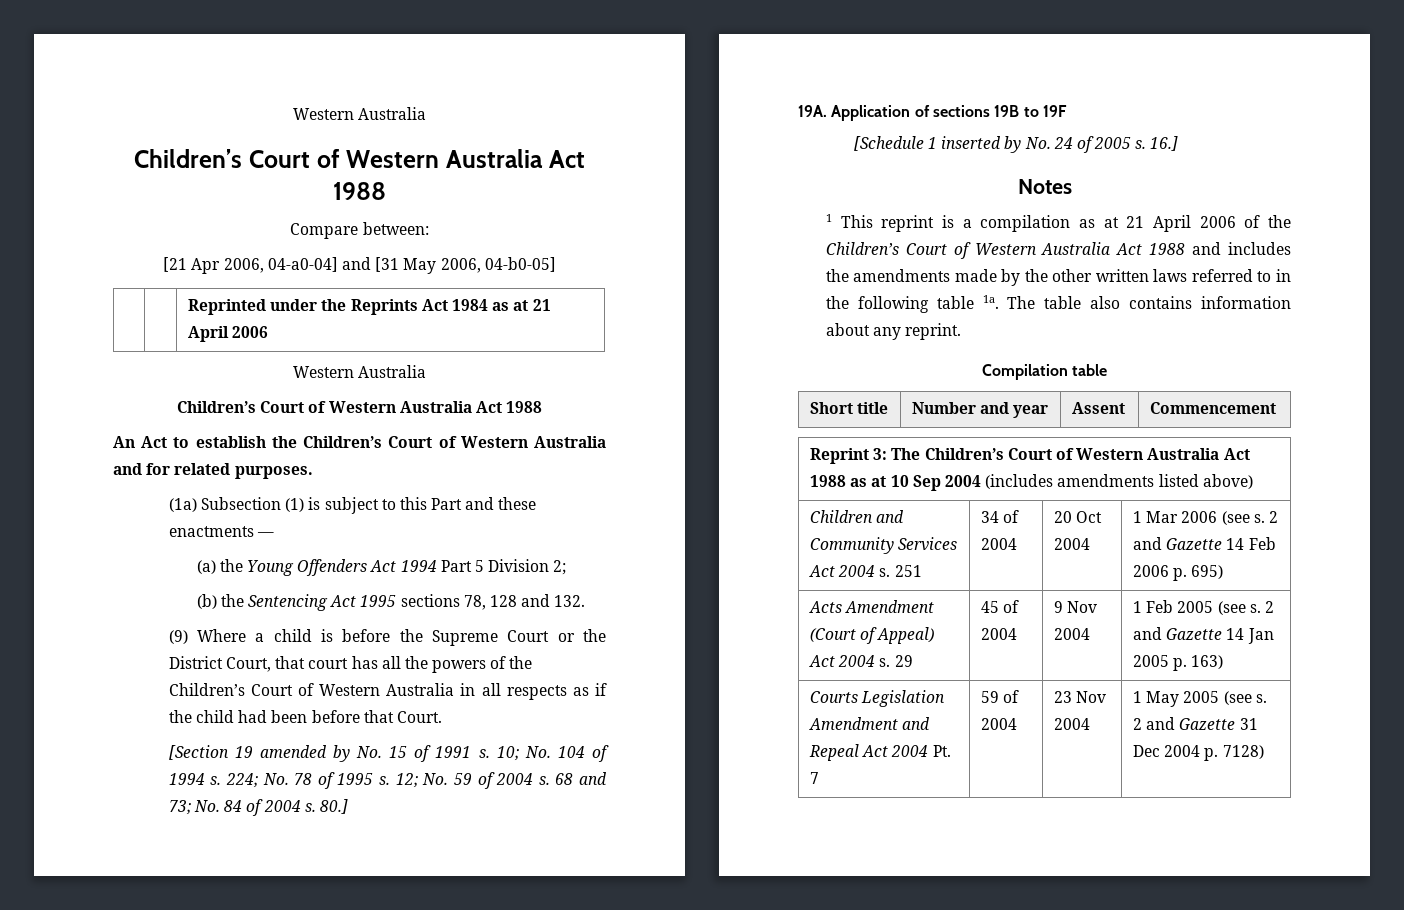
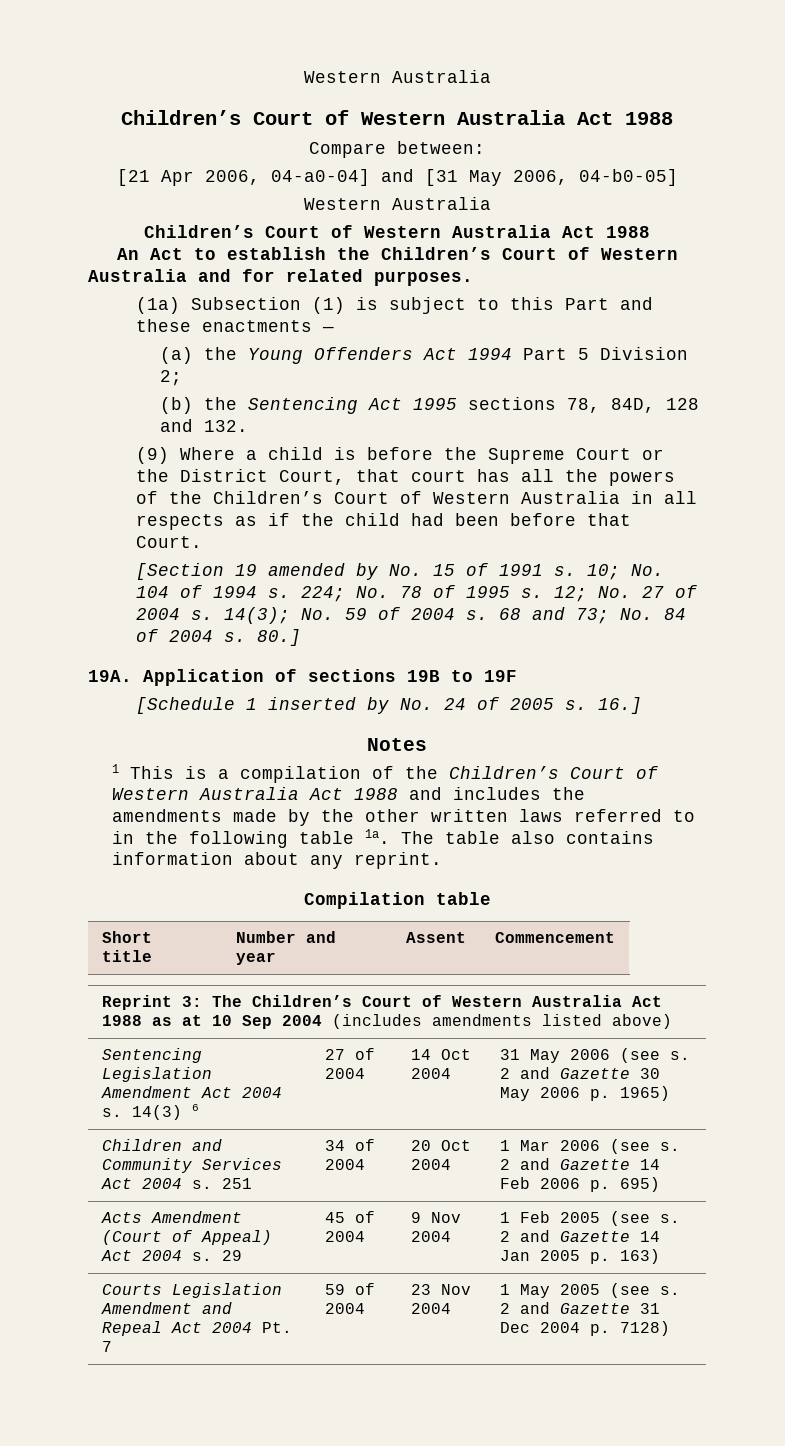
- | | Reprinted under the Reprints Act 1984 as at 21 April 2006
- (b) the Sentencing Act 1995 sections 78, 128 and 132.
+ (b) the Sentencing Act 1995 sections 78, 84D, 128 and 132.
- 12; No. 59 of 2004 s.
+ 12; No. 27 of 2004 s. 14(3); No. 59 of 2004 s.
- 1 This reprint is a compilation as at 21 April 2006 of the Children’s Court of Western Australia Act 1988 and includes the amendments made by the other written laws referred to in the following table 1a.
+ 1 This is a compilation of the Children’s Court of Western Australia Act 1988 and includes the amendments made by the other written laws referred to in the following table 1a.
+ Sentencing Legislation Amendment Act 2004 s. 14(3) 6 | 27 of 2004 | 14 Oct 2004 | 31 May 2006 (see s. 2 and Gazette 30 May 2006 p. 1965)

